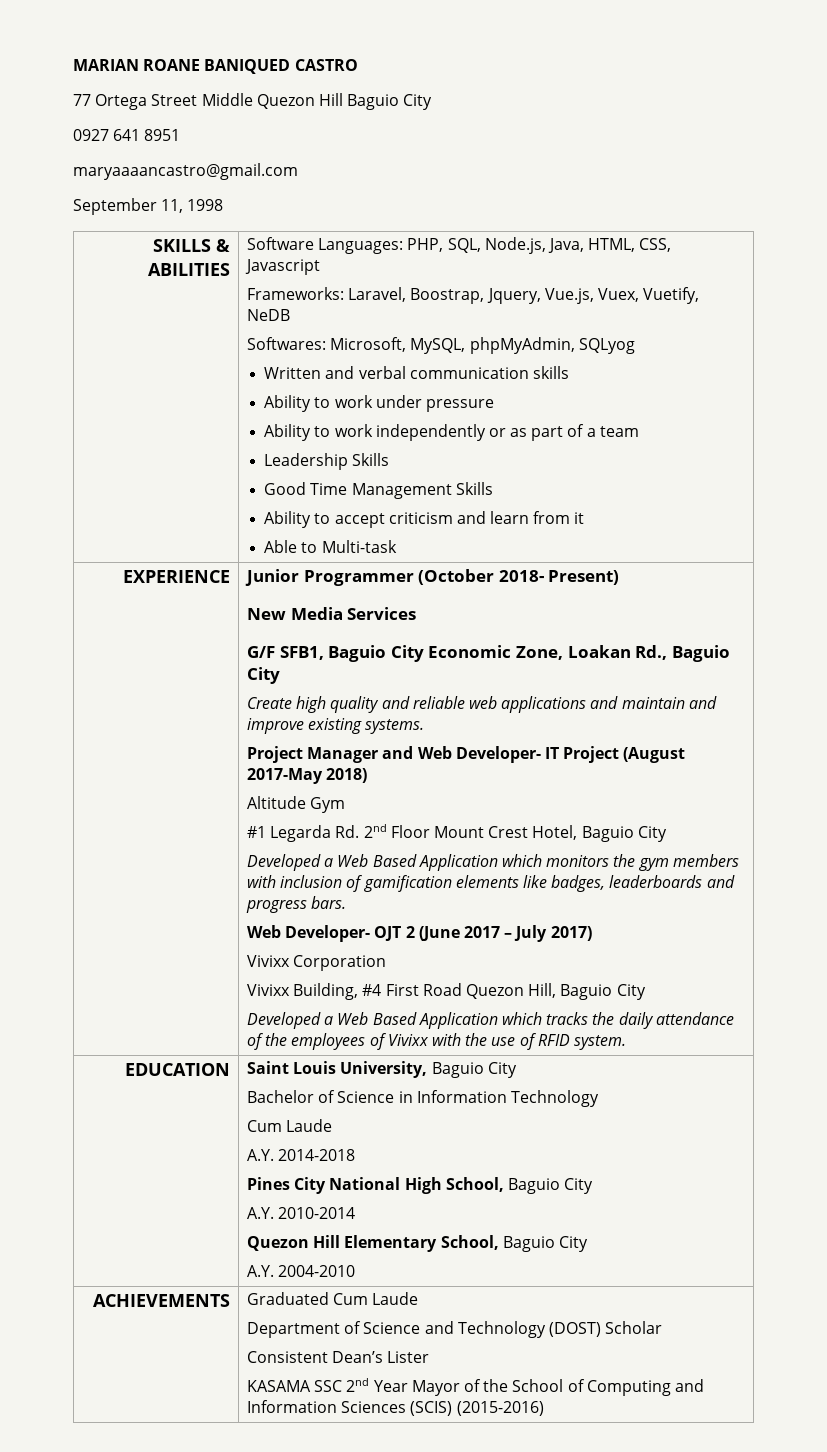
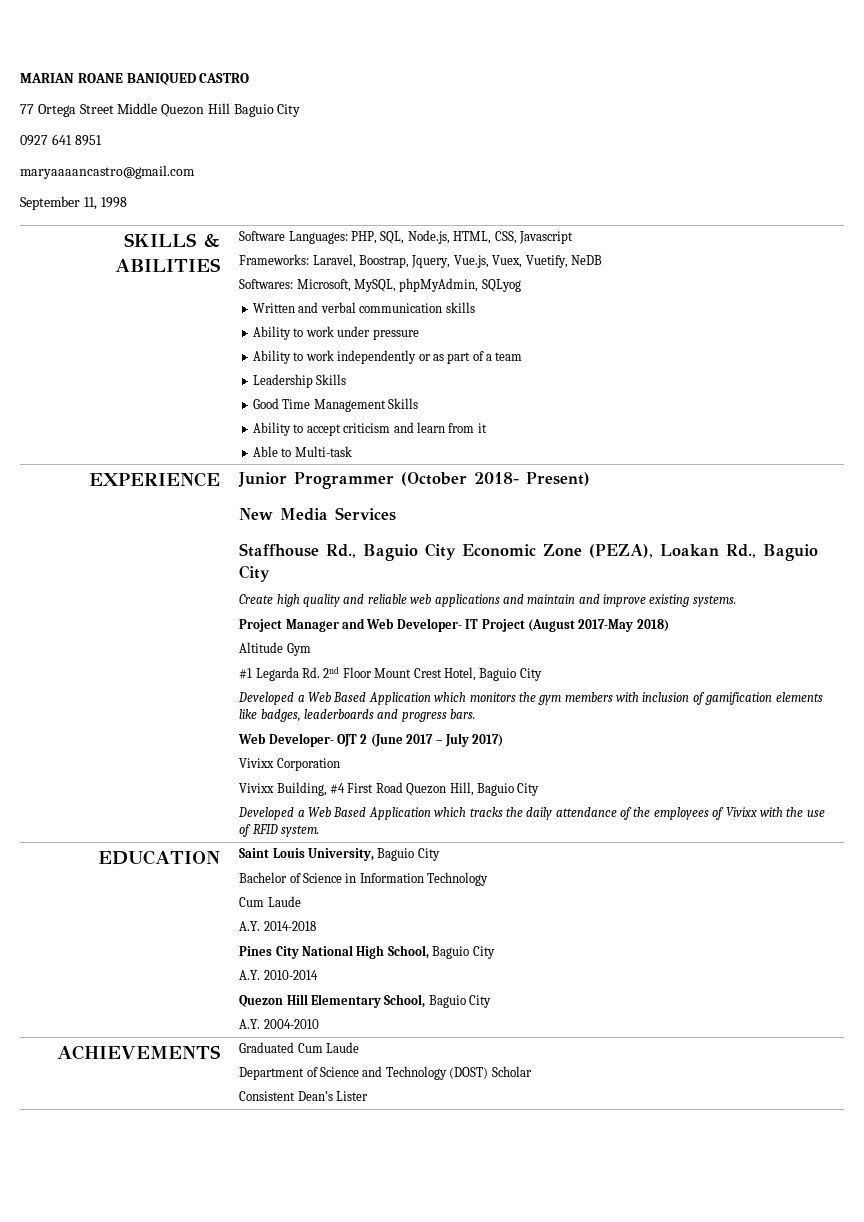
- Software Languages: PHP, SQL, Node.js, Java, HTML, CSS, Javascript
+ Software Languages: PHP, SQL, Node.js, HTML, CSS, Javascript
- G/F SFB1, Baguio City Economic Zone, Loakan Rd., Baguio City
+ Staffhouse Rd., Baguio City Economic Zone (PEZA), Loakan Rd., Baguio City
  ACHIEVEMENTS | Graduated Cum Laude
  Department of Science and Technology (DOST) Scholar
  Consistent Dean’s Lister
- KASAMA SSC 2nd Year Mayor of the School of Computing and Information Sciences (SCIS) (2015-2016)

